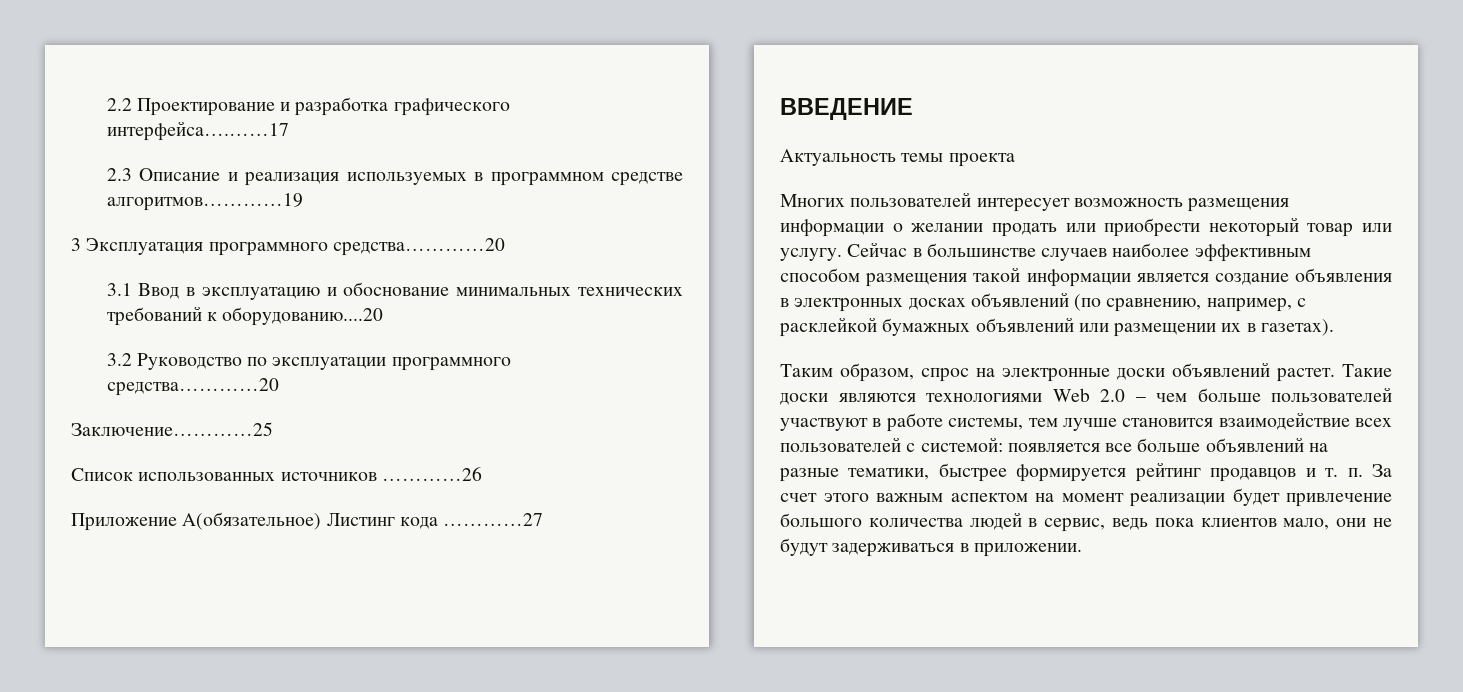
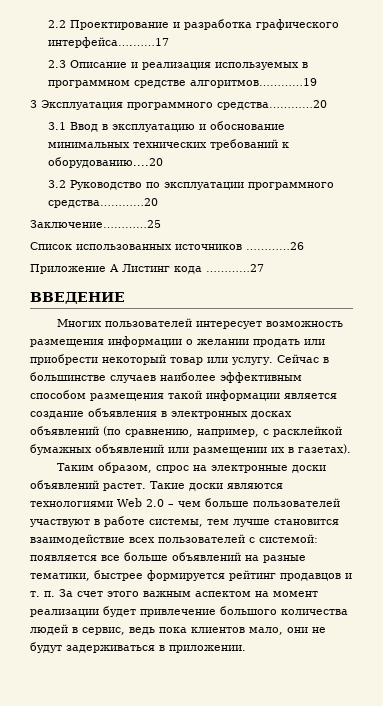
- Приложение А(обязательное) Листинг кода …………27
+ Приложение А Листинг кода …………27
- Актуальность темы проекта

